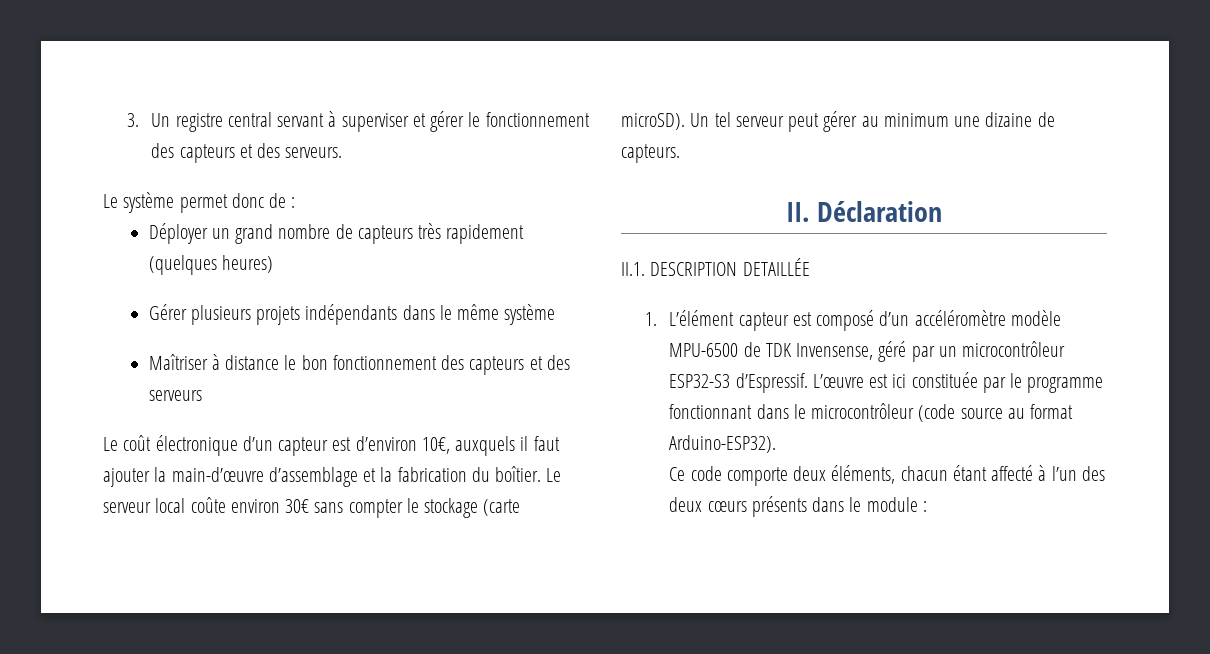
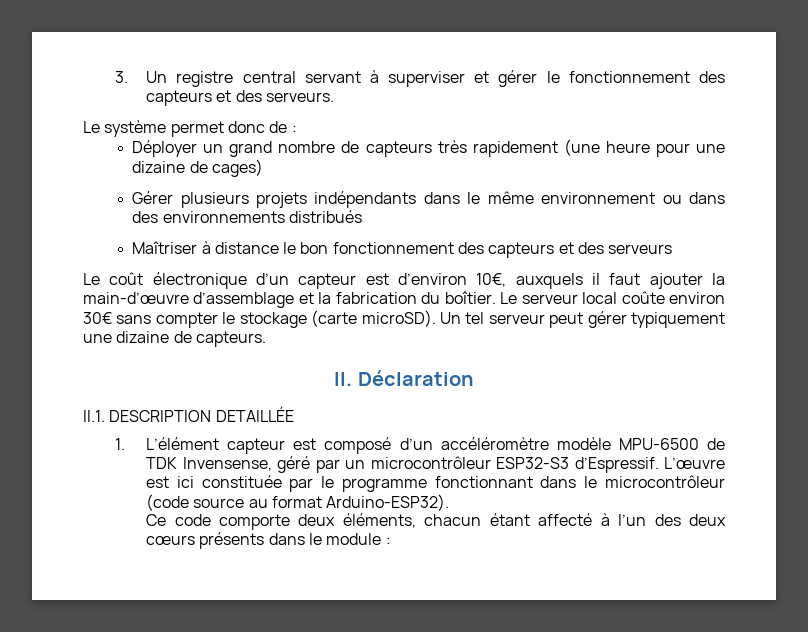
- Déployer un grand nombre de capteurs très rapidement (quelques heures)
+ Déployer un grand nombre de capteurs très rapidement (une heure pour une dizaine de cages)
- Gérer plusieurs projets indépendants dans le même système
+ Gérer plusieurs projets indépendants dans le même environnement ou dans des environnements distribués
- Un tel serveur peut gérer au minimum une dizaine de capteurs.
+ Un tel serveur peut gérer typiquement une dizaine de capteurs.

